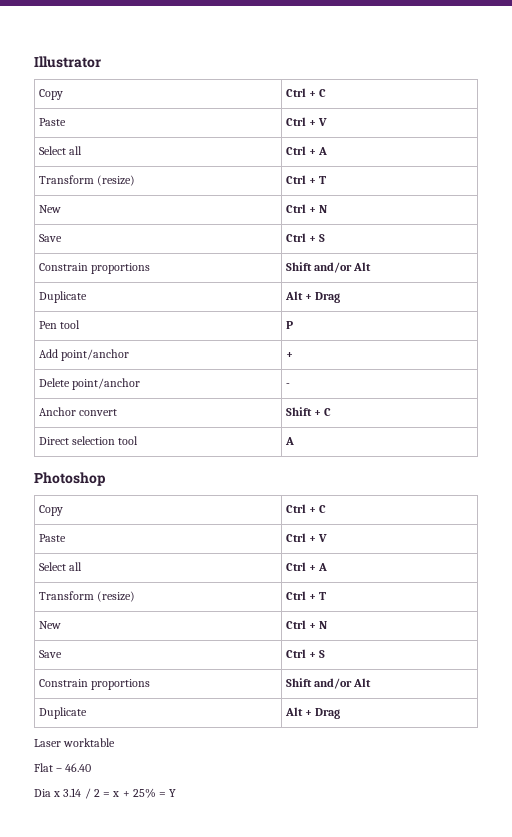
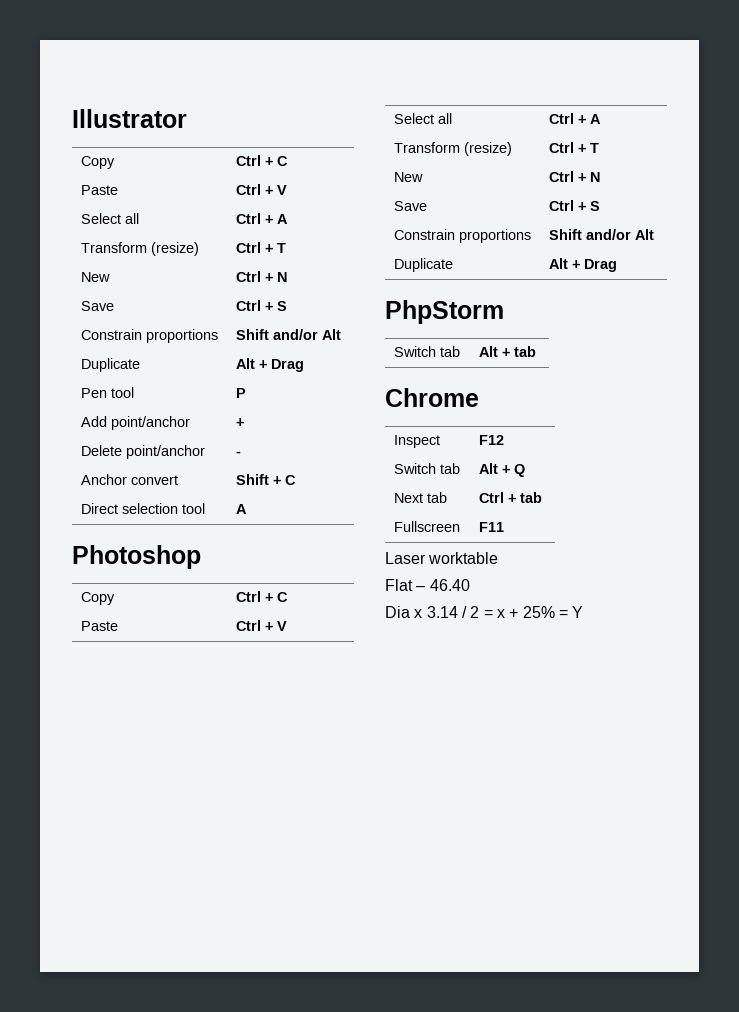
+ PhpStorm
+ Switch tab | Alt + tab
+ Chrome
+ Inspect | F12
+ Switch tab | Alt + Q
+ Next tab | Ctrl + tab
+ Fullscreen | F11

